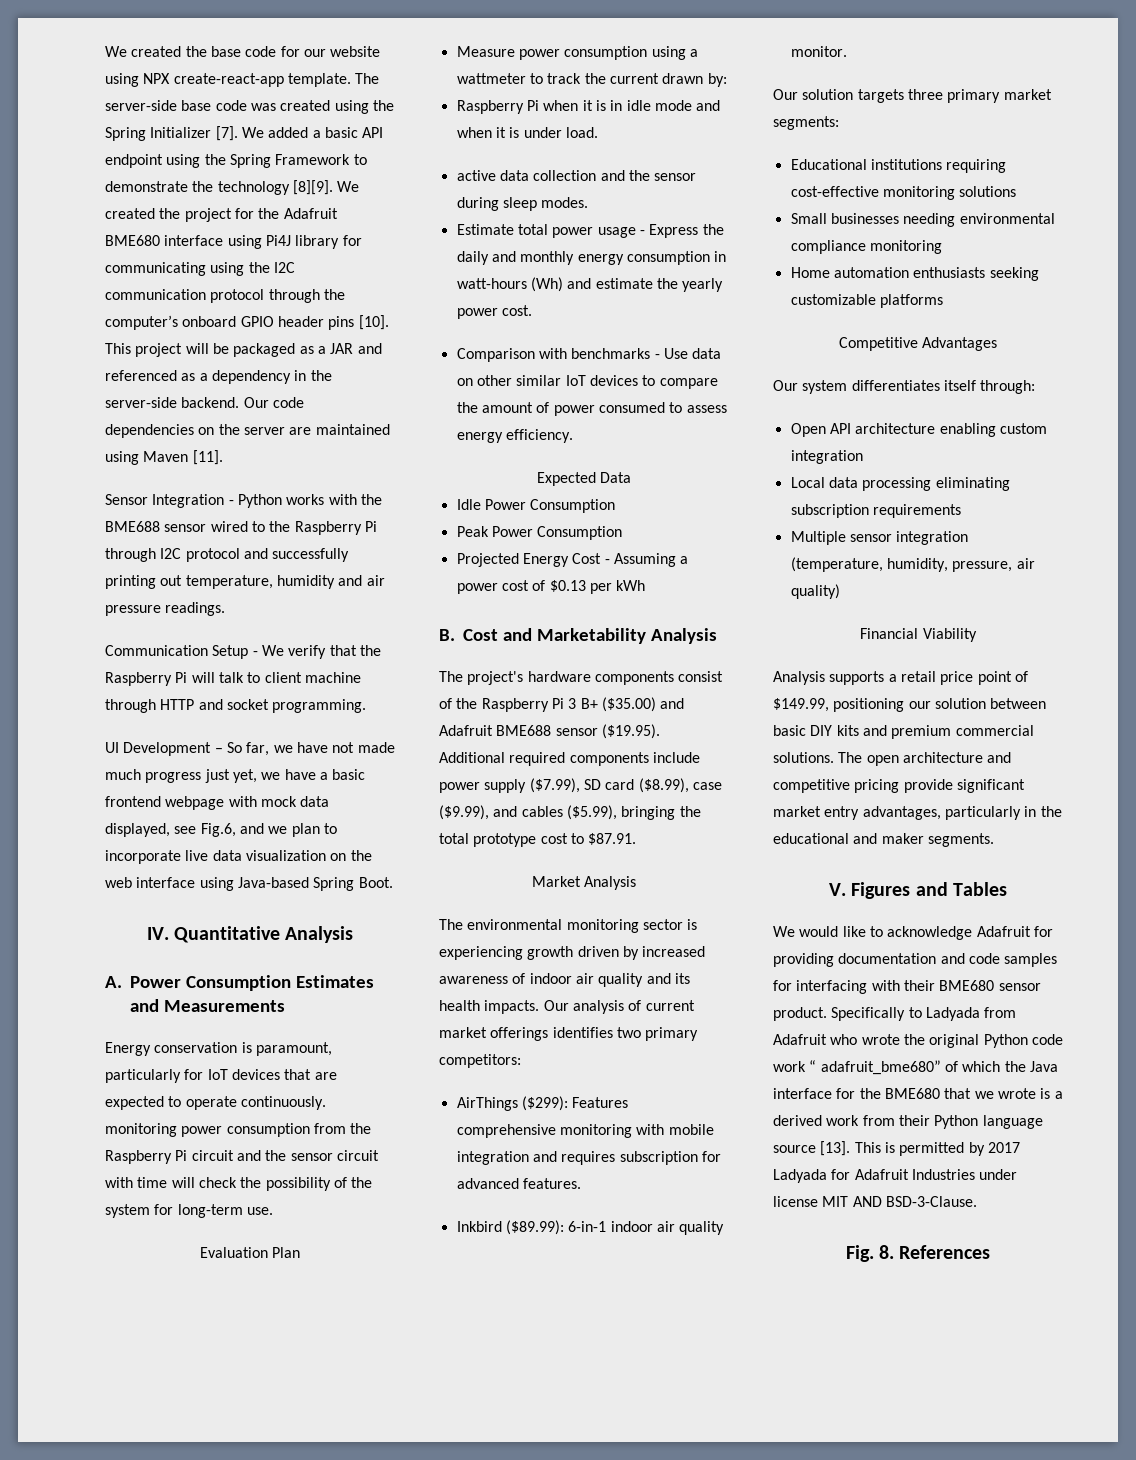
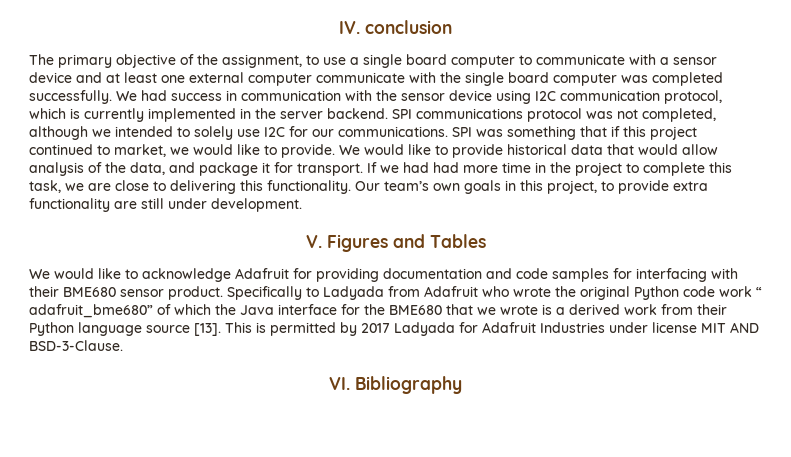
- We created the base code for our website using NPX create-react-app template. The server-side base code was created using the Spring Initializer [7]. We added a basic API endpoint using the Spring Framework to demonstrate the technology [8][9]. We created the project for the Adafruit BME680 interface using Pi4J library for communicating using the I2C communication protocol through the computer’s onboard GPIO header pins [10]. This project will be packaged as a JAR and referenced as a dependency in the server-side backend. Our code dependencies on the server are maintained using Maven [11].
- Sensor Integration - Python works with the BME688 sensor wired to the Raspberry Pi through I2C protocol and successfully printing out temperature, humidity and air pressure readings.
- Communication Setup - We verify that the Raspberry Pi will talk to client machine through HTTP and socket programming.
- UI Development – So far, we have not made much progress just yet, we have a basic frontend webpage with mock data displayed, see Fig.6, and we plan to incorporate live data visualization on the web interface using Java-based Spring Boot.
- IV. Quantitative Analysis
- A. Power Consumption Estimates and Measurements
- Energy conservation is paramount, particularly for IoT devices that are expected to operate continuously. monitoring power consumption from the Raspberry Pi circuit and the sensor circuit with time will check the possibility of the system for long-term use.
- Evaluation Plan
- Measure power consumption using a wattmeter to track the current drawn by:
- Raspberry Pi when it is in idle mode and when it is under load.
- active data collection and the sensor during sleep modes.
- Estimate total power usage - Express the daily and monthly energy consumption in watt-hours (Wh) and estimate the yearly power cost.
- Comparison with benchmarks - Use data on other similar IoT devices to compare the amount of power consumed to assess energy efficiency.
- Expected Data
- Idle Power Consumption
- Peak Power Consumption
- Projected Energy Cost - Assuming a power cost of $0.13 per kWh
- B. Cost and Marketability Analysis
- The project's hardware components consist of the Raspberry Pi 3 B+ ($35.00) and Adafruit BME688 sensor ($19.95). Additional required components include power supply ($7.99), SD card ($8.99), case ($9.99), and cables ($5.99), bringing the total prototype cost to $87.91.
- Market Analysis
- The environmental monitoring sector is experiencing growth driven by increased awareness of indoor air quality and its health impacts. Our analysis of current market offerings identifies two primary competitors:
- AirThings ($299): Features comprehensive monitoring with mobile integration and requires subscription for advanced features.
- Inkbird ($89.99): 6-in-1 indoor air quality monitor.
- Our solution targets three primary market segments:
- Educational institutions requiring cost-effective monitoring solutions
- Small businesses needing environmental compliance monitoring
- Home automation enthusiasts seeking customizable platforms
- Competitive Advantages
- Our system differentiates itself through:
- Open API architecture enabling custom integration
- Local data processing eliminating subscription requirements
- Multiple sensor integration (temperature, humidity, pressure, air quality)
- Financial Viability
- Analysis supports a retail price point of $149.99, positioning our solution between basic DIY kits and premium commercial solutions. The open architecture and competitive pricing provide significant market entry advantages, particularly in the educational and maker segments.
+ IV. conclusion
+ The primary objective of the assignment, to use a single board computer to communicate with a sensor device and at least one external computer communicate with the single board computer was completed successfully. We had success in communication with the sensor device using I2C communication protocol, which is currently implemented in the server backend. SPI communications protocol was not completed, although we intended to solely use I2C for our communications. SPI was something that if this project continued to market, we would like to provide. We would like to provide historical data that would allow analysis of the data, and package it for transport. If we had had more time in the project to complete this task, we are close to delivering this functionality. Our team’s own goals in this project, to provide extra functionality are still under development.
- Fig. 8. References
+ VI. Bibliography

